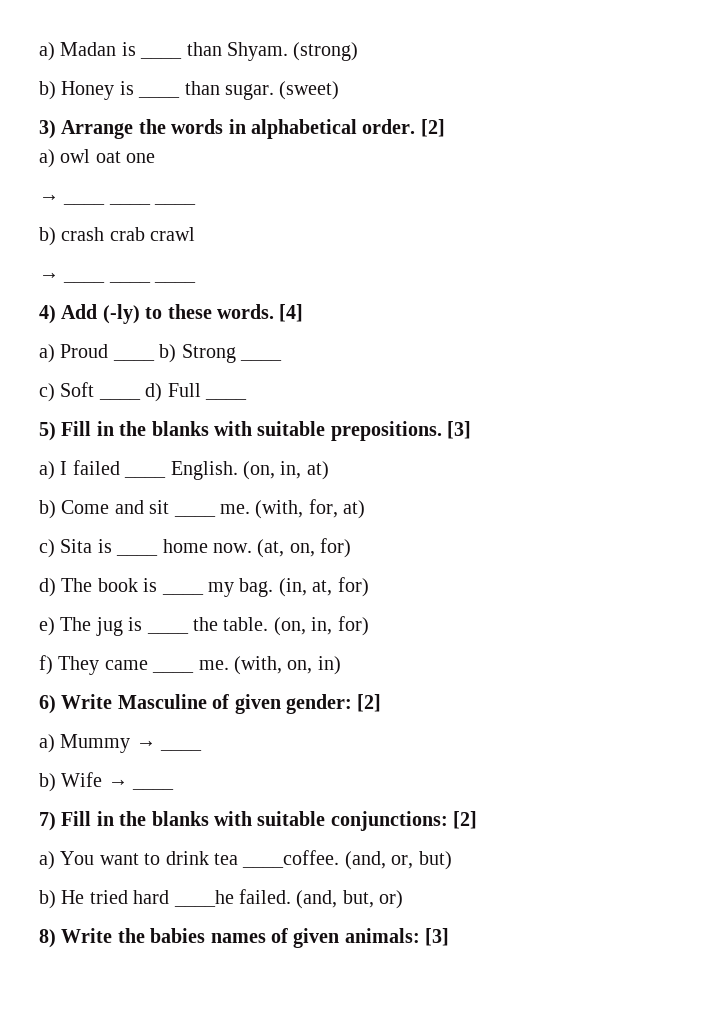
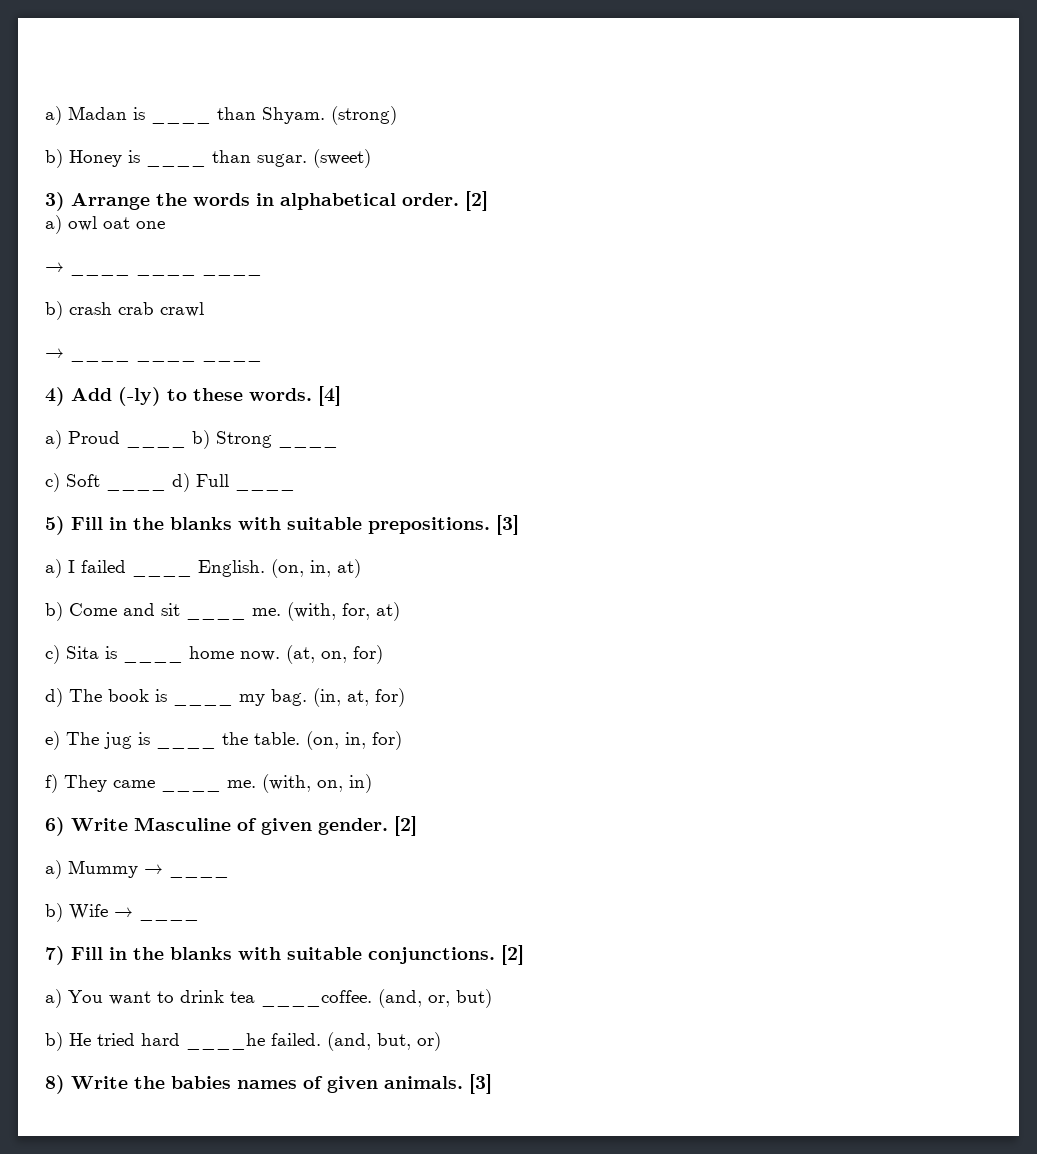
- 6) Write Masculine of given gender: [2]
+ 6) Write Masculine of given gender. [2]
- 7) Fill in the blanks with suitable conjunctions: [2]
+ 7) Fill in the blanks with suitable conjunctions. [2]
- 8) Write the babies names of given animals: [3]
+ 8) Write the babies names of given animals. [3]

